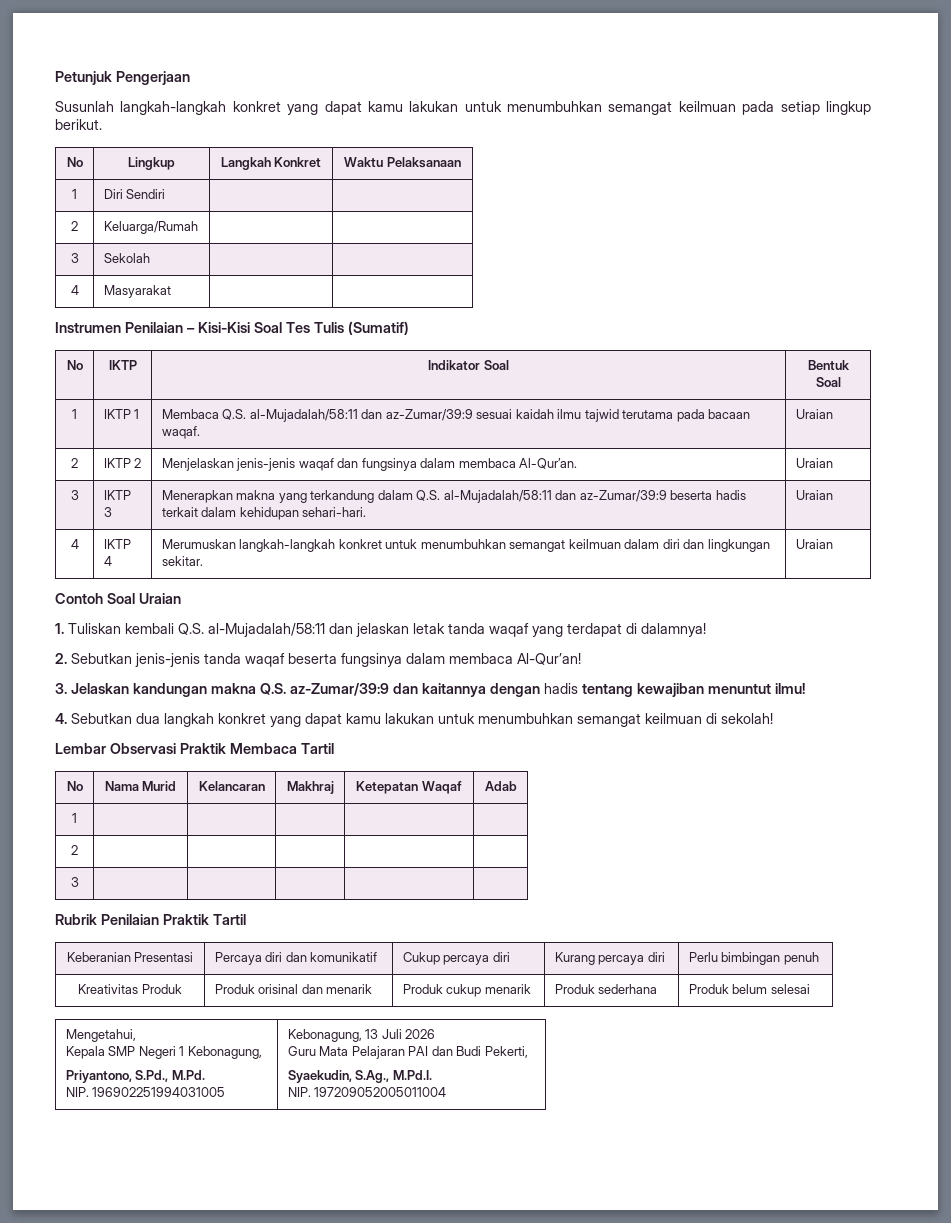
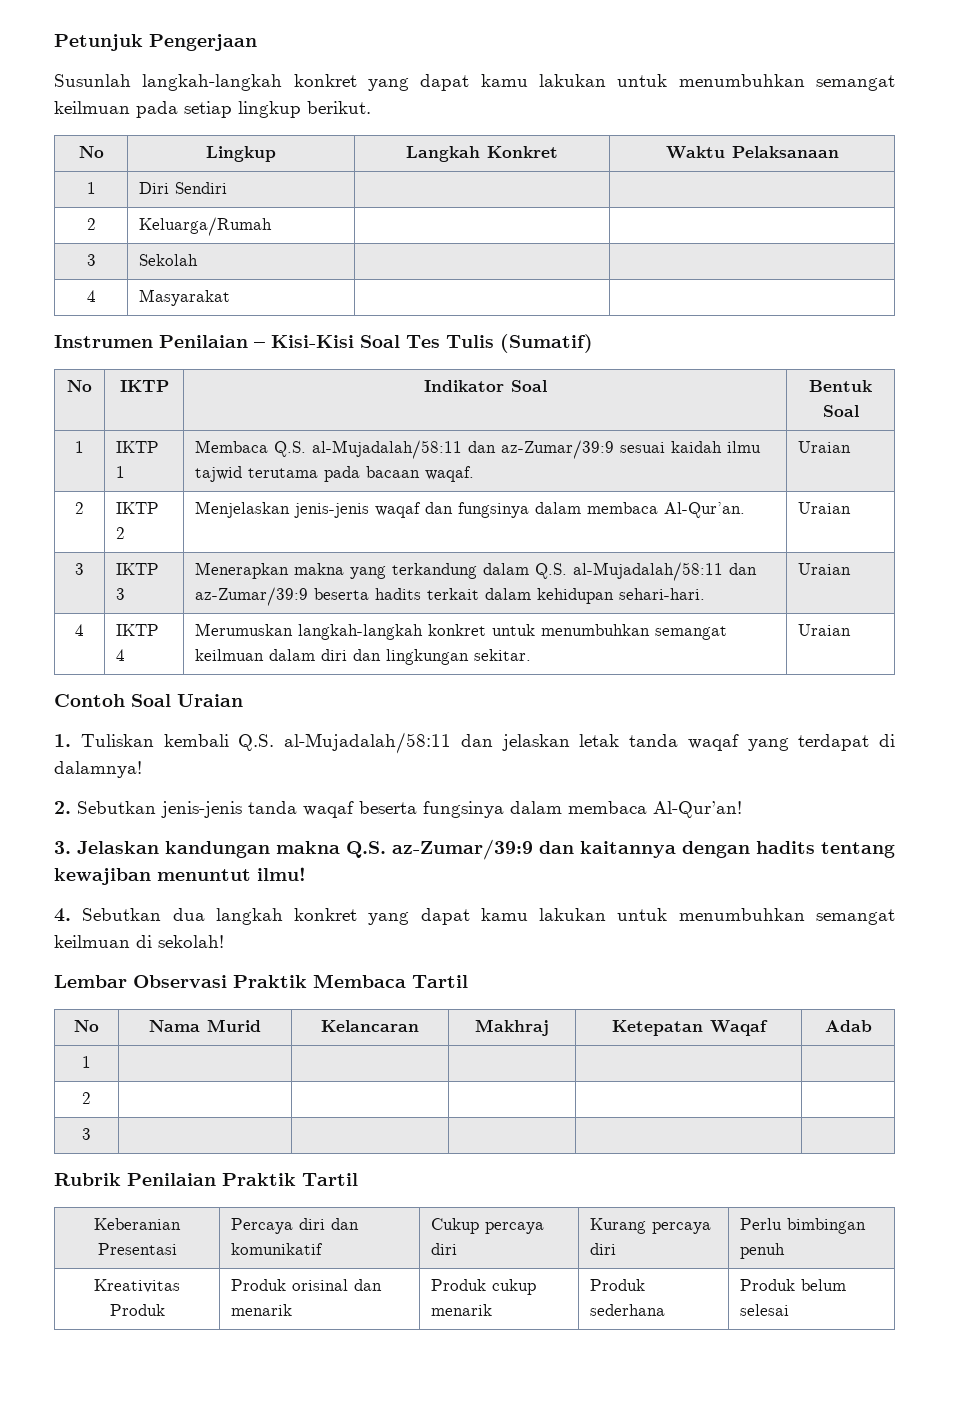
- 3 | IKTP 3 | Menerapkan makna yang terkandung dalam Q.S. al-Mujadalah/58:11 dan az-Zumar/39:9 beserta hadis terkait dalam kehidupan sehari-hari. | Uraian
+ 3 | IKTP 3 | Menerapkan makna yang terkandung dalam Q.S. al-Mujadalah/58:11 dan az-Zumar/39:9 beserta hadits terkait dalam kehidupan sehari-hari. | Uraian
- 3. Jelaskan kandungan makna Q.S. az-Zumar/39:9 dan kaitannya dengan hadis tentang kewajiban menuntut ilmu!
+ 3. Jelaskan kandungan makna Q.S. az-Zumar/39:9 dan kaitannya dengan hadits tentang kewajiban menuntut ilmu!
- Mengetahui,
- Kepala SMP Negeri 1 Kebonagung,
- Priyantono, S.Pd., M.Pd.
- NIP. 196902251994031005 | Kebonagung, 13 Juli 2026
- Guru Mata Pelajaran PAI dan Budi Pekerti,
- Syaekudin, S.Ag., M.Pd.I.
- NIP. 197209052005011004

